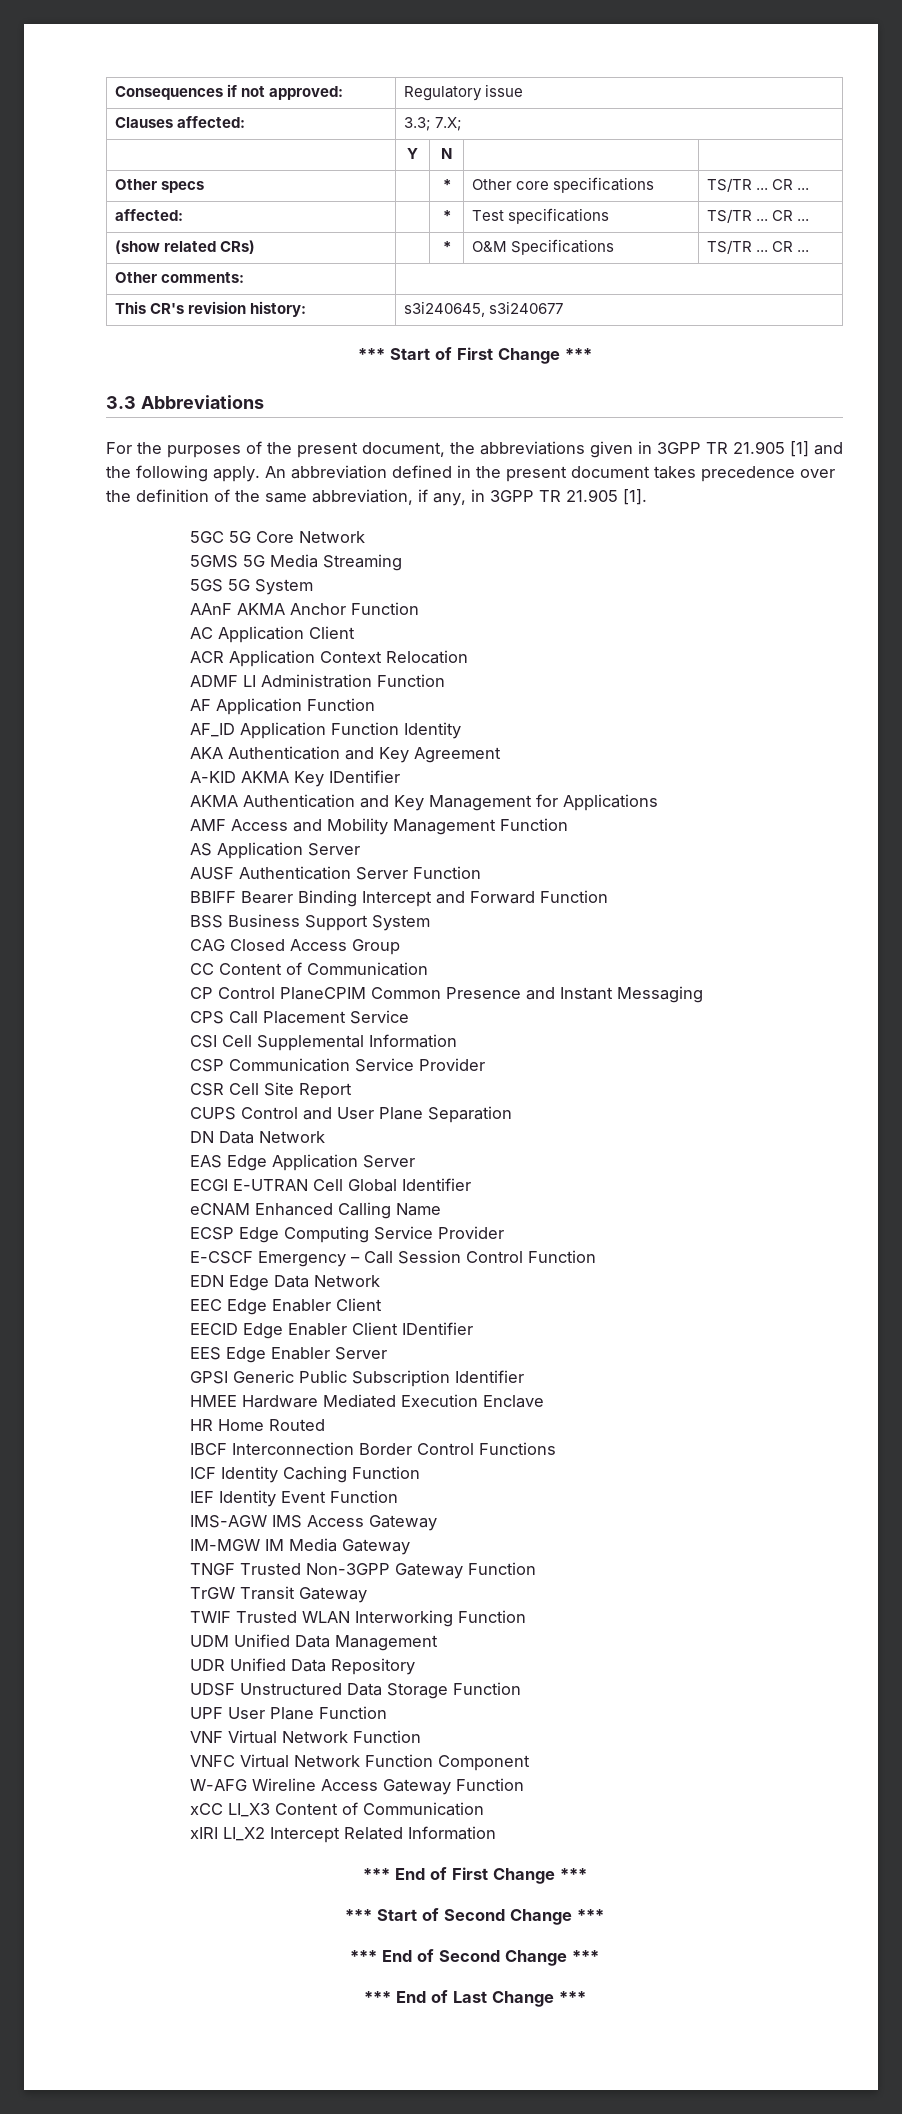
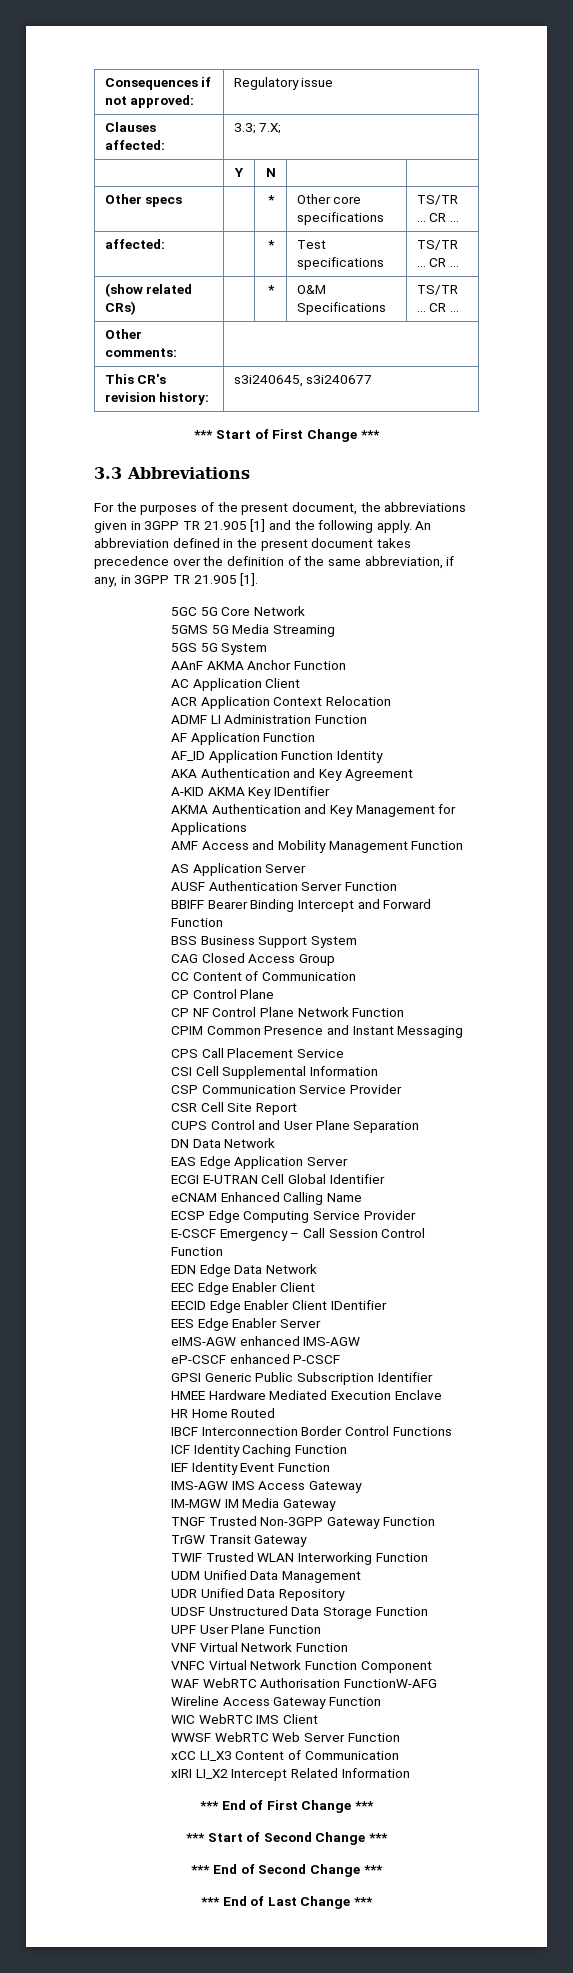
- CP Control PlaneCPIM Common Presence and Instant Messaging
+ CP Control Plane
+ CP NF Control Plane Network Function
+ CPIM Common Presence and Instant Messaging
+ eIMS-AGW enhanced IMS-AGW
+ eP-CSCF enhanced P-CSCF
- W-AFG Wireline Access Gateway Function
+ WAF WebRTC Authorisation FunctionW-AFG Wireline Access Gateway Function
+ WIC WebRTC IMS Client
+ WWSF WebRTC Web Server Function

